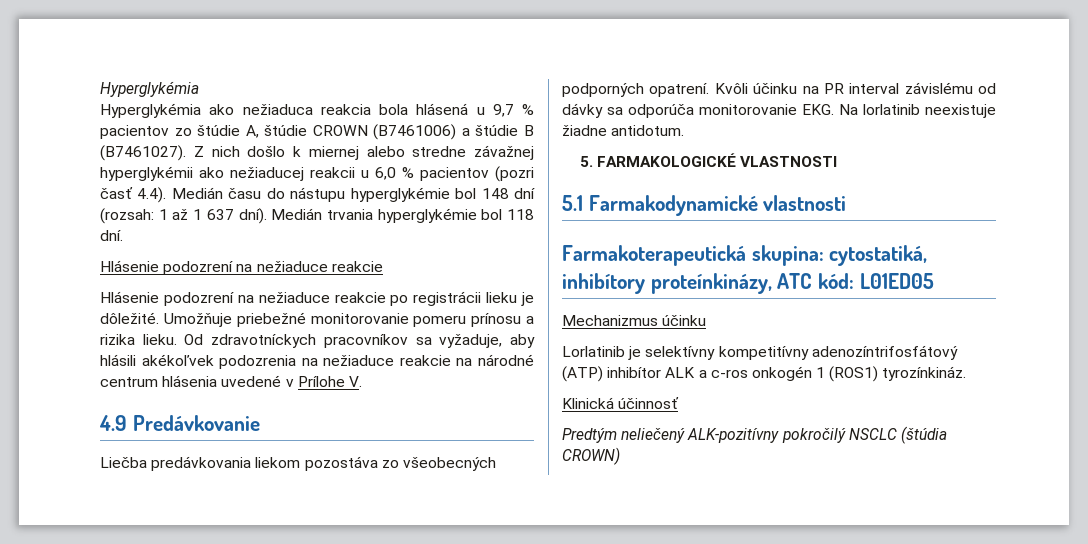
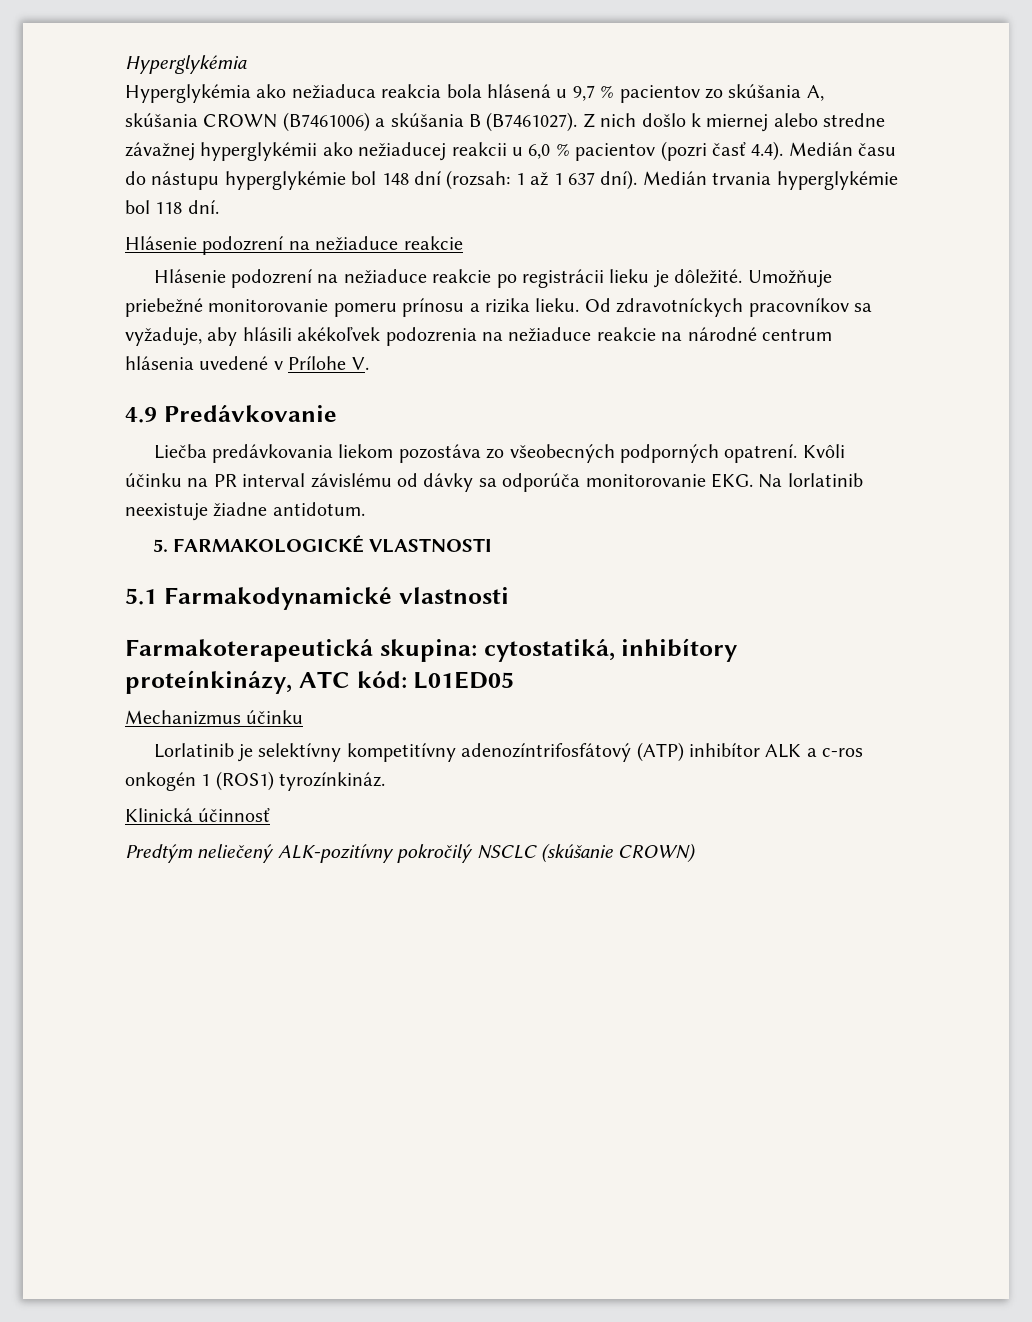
- Hyperglykémia ako nežiaduca reakcia bola hlásená u 9,7 % pacientov zo štúdie A, štúdie CROWN (B7461006) a štúdie B (B7461027).
+ Hyperglykémia ako nežiaduca reakcia bola hlásená u 9,7 % pacientov zo skúšania A, skúšania CROWN (B7461006) a skúšania B (B7461027).
- Predtým neliečený ALK-pozitívny pokročilý NSCLC (štúdia CROWN)
+ Predtým neliečený ALK-pozitívny pokročilý NSCLC (skúšanie CROWN)

